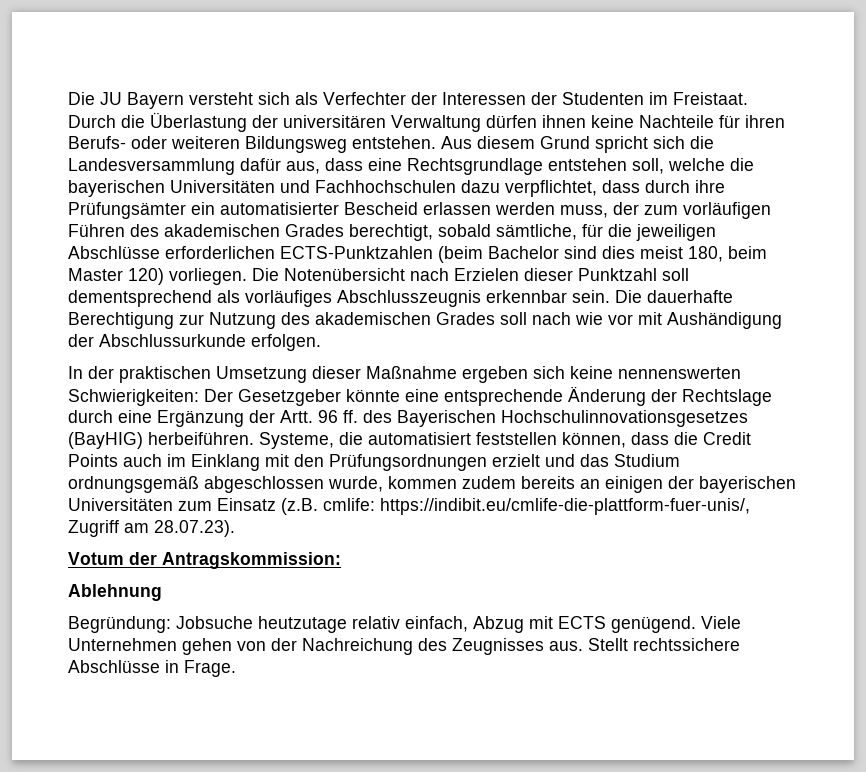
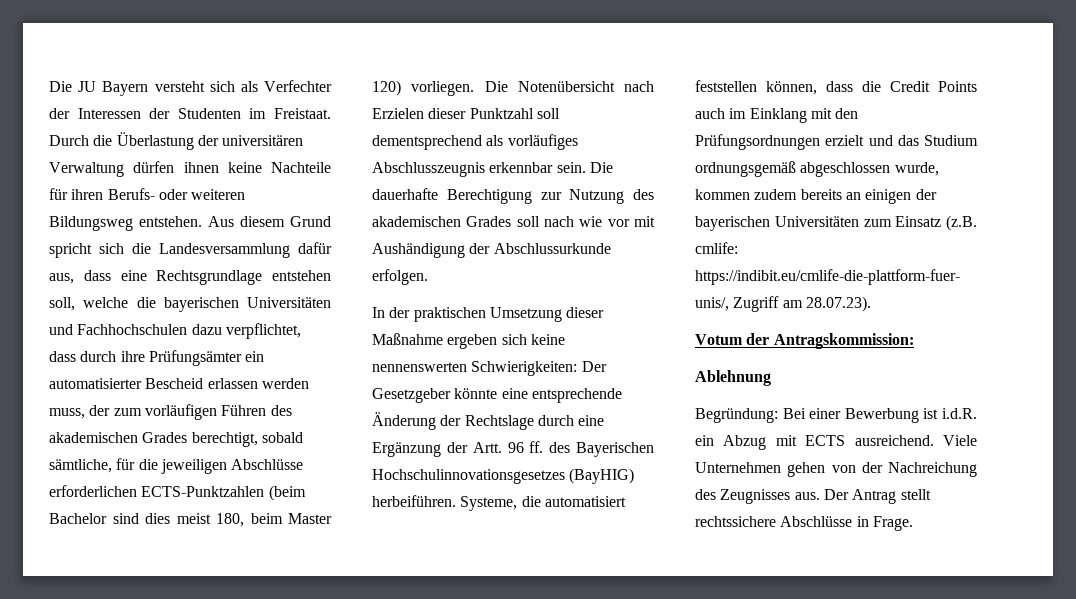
- Begründung: Jobsuche heutzutage relativ einfach, Abzug mit ECTS genügend.
+ Begründung: Bei einer Bewerbung ist i.d.R. ein Abzug mit ECTS ausreichend.
- Stellt rechtssichere Abschlüsse in Frage.
+ Der Antrag stellt rechtssichere Abschlüsse in Frage.

